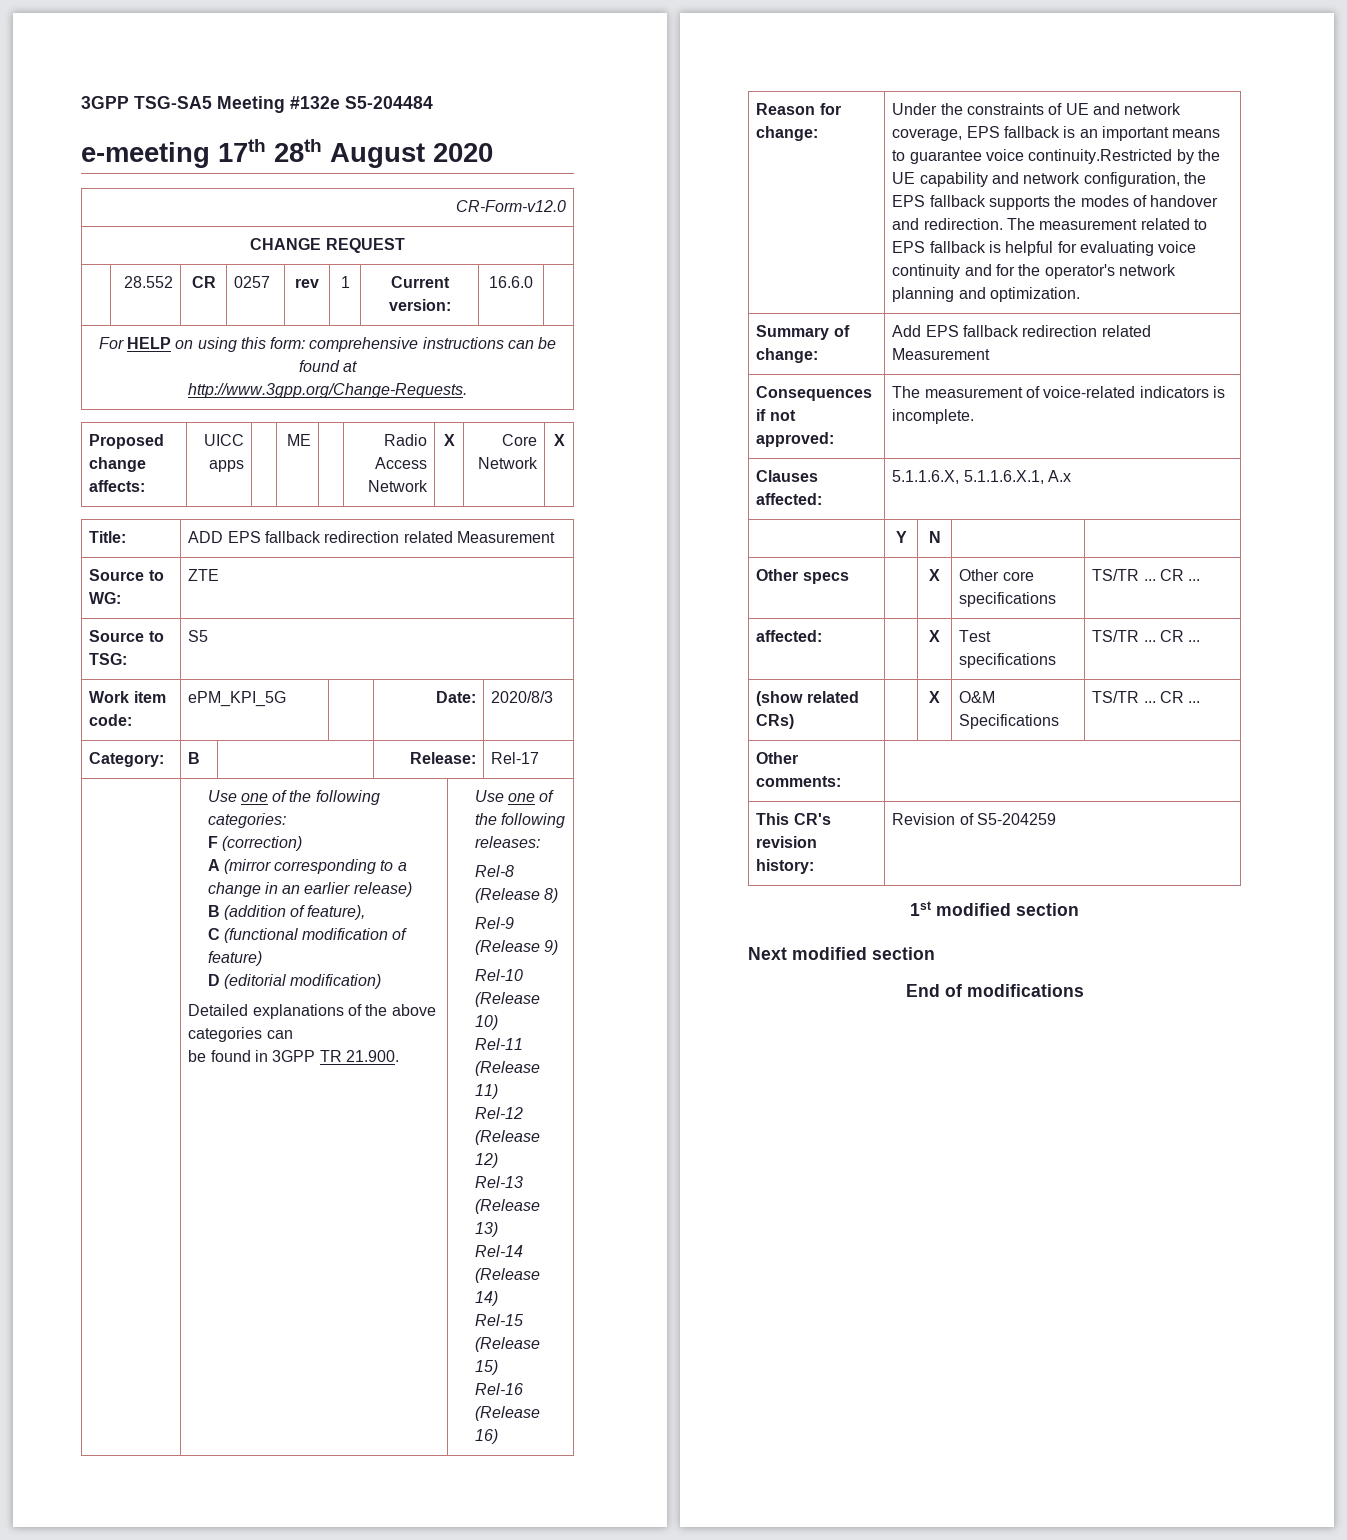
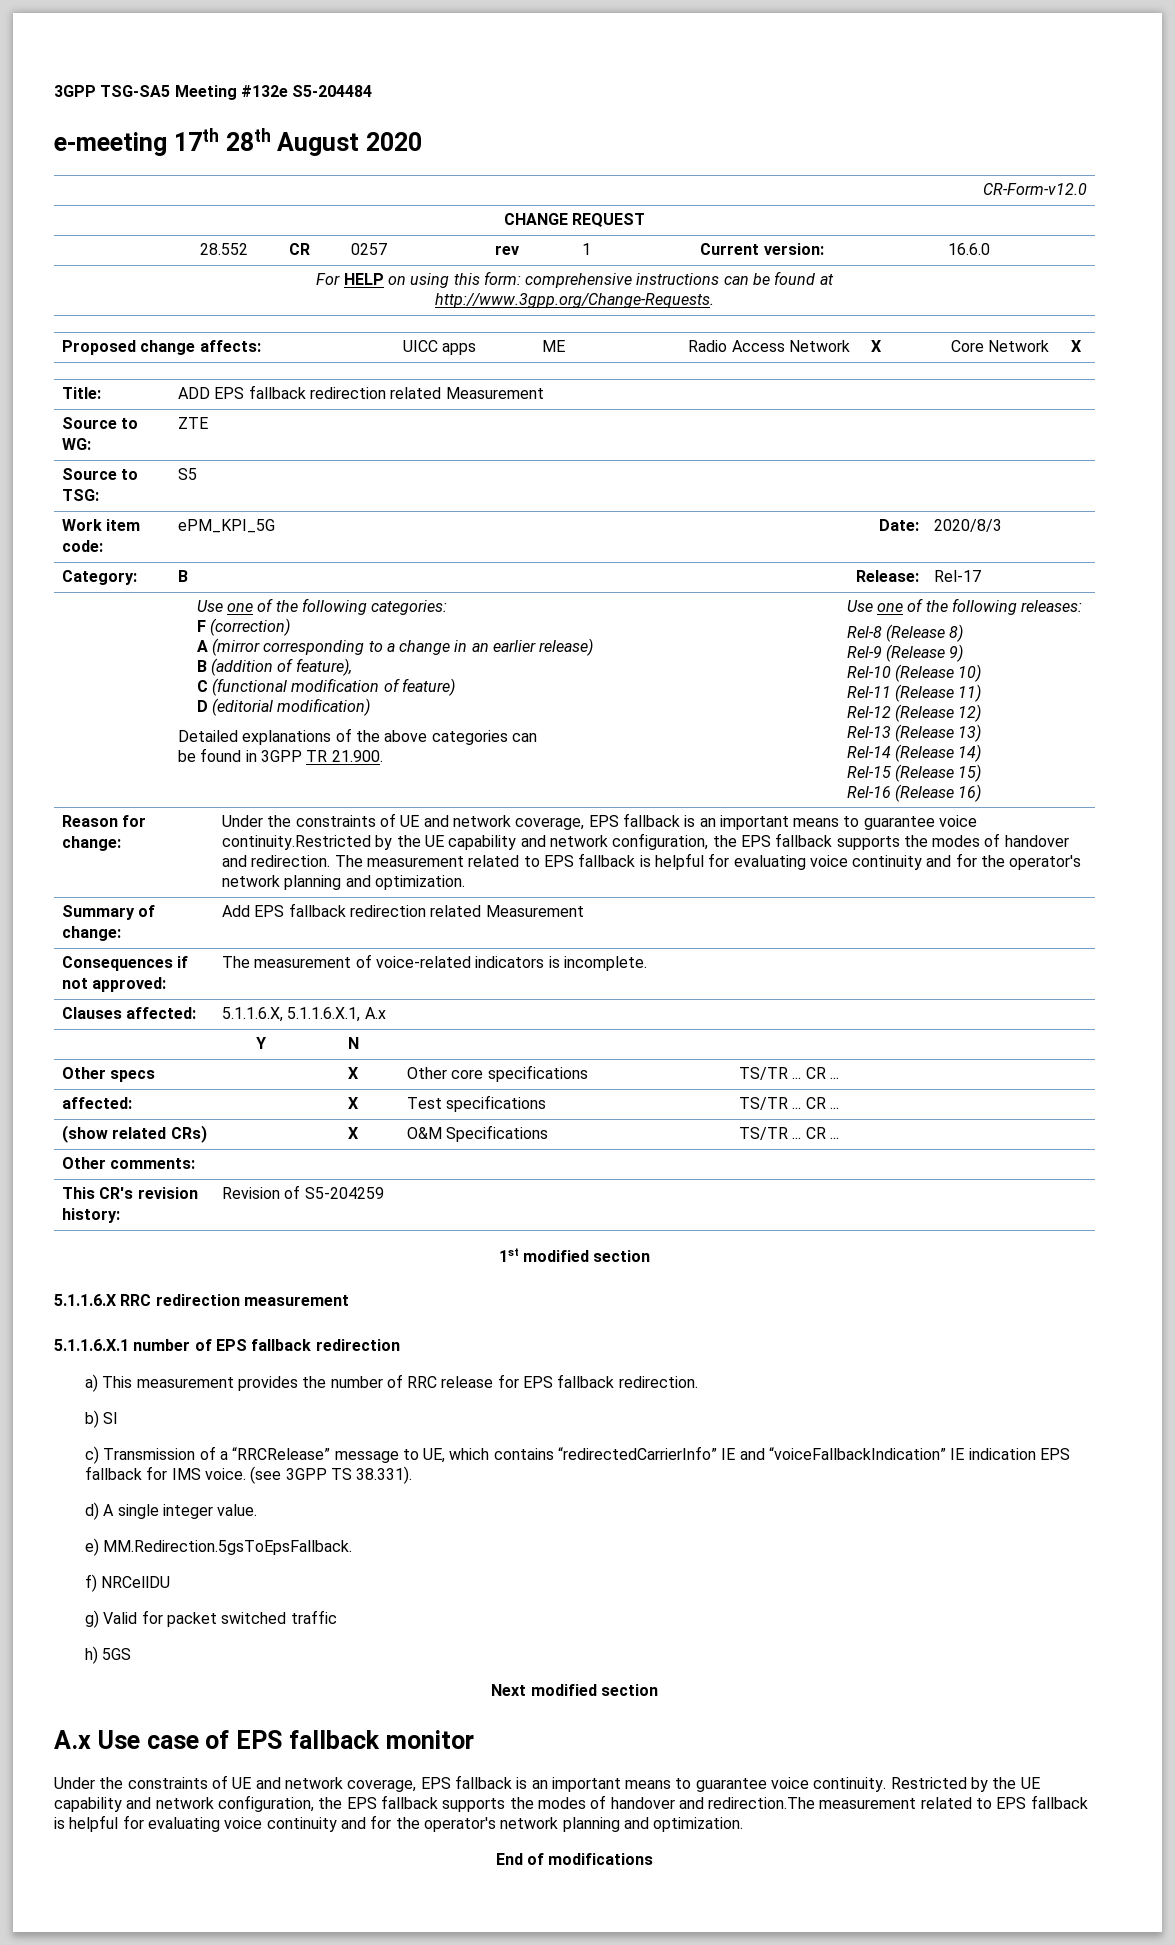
+ 5.1.1.6.X RRC redirection measurement
+ 5.1.1.6.X.1 number of EPS fallback redirection
+ a) This measurement provides the number of RRC release for EPS fallback redirection.
+ b) SI
+ c) Transmission of a “RRCRelease” message to UE, which contains “redirectedCarrierInfo” IE and “voiceFallbackIndication” IE indication EPS fallback for IMS voice. (see 3GPP TS 38.331).
+ d) A single integer value.
+ e) MM.Redirection.5gsToEpsFallback.
+ f) NRCellDU
+ g) Valid for packet switched traffic
+ h) 5GS
  Next modified section
+ A.x Use case of EPS fallback monitor
+ Under the constraints of UE and network coverage, EPS fallback is an important means to guarantee voice continuity. Restricted by the UE capability and network configuration, the EPS fallback supports the modes of handover and redirection.The measurement related to EPS fallback is helpful for evaluating voice continuity and for the operator's network planning and optimization.

